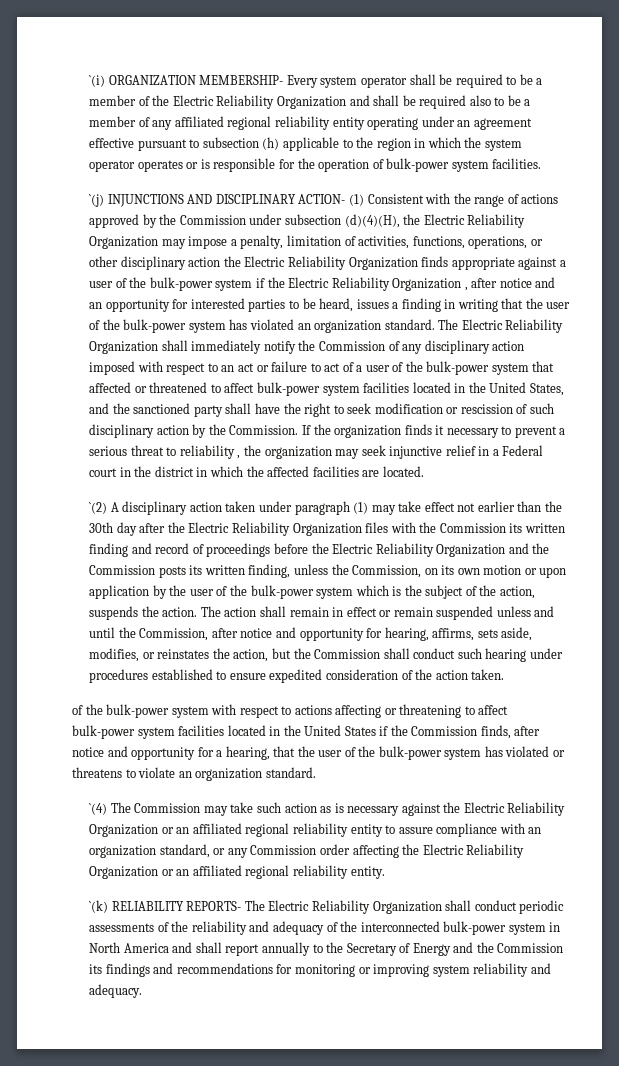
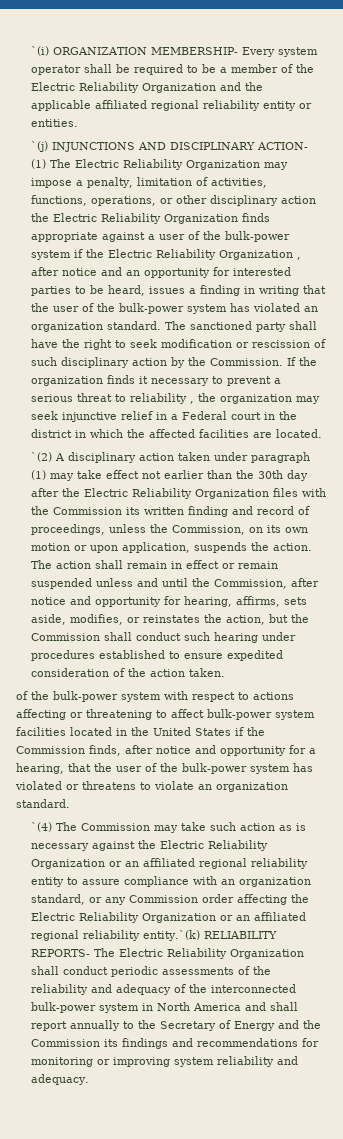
- `(i) ORGANIZATION MEMBERSHIP- Every system operator shall be required to be a member of the Electric Reliability Organization and shall be required also to be a member of any affiliated regional reliability entity operating under an agreement effective pursuant to subsection (h) applicable to the region in which the system operator operates or is responsible for the operation of bulk-power system facilities.
+ `(i) ORGANIZATION MEMBERSHIP- Every system operator shall be required to be a member of the Electric Reliability Organization and the applicable affiliated regional reliability entity or entities.
- `(j) INJUNCTIONS AND DISCIPLINARY ACTION- (1) Consistent with the range of actions approved by the Commission under subsection (d)(4)(H), the Electric Reliability Organization may impose a penalty, limitation of activities, functions, operations, or other disciplinary action the Electric Reliability Organization finds appropriate against a user of the bulk-power system if the Electric Reliability Organization , after notice and an opportunity for interested parties to be heard, issues a finding in writing that the user of the bulk-power system has violated an organization standard.
+ `(j) INJUNCTIONS AND DISCIPLINARY ACTION- (1) The Electric Reliability Organization may impose a penalty, limitation of activities, functions, operations, or other disciplinary action the Electric Reliability Organization finds appropriate against a user of the bulk-power system if the Electric Reliability Organization , after notice and an opportunity for interested parties to be heard, issues a finding in writing that the user of the bulk-power system has violated an organization standard.
- The Electric Reliability Organization shall immediately notify the Commission of any disciplinary action imposed with respect to an act or failure to act of a user of the bulk-power system that affected or threatened to affect bulk-power system facilities located in the United States, and the sanctioned party shall have the right to seek modification or rescission of such disciplinary action by the Commission.
+ The sanctioned party shall have the right to seek modification or rescission of such disciplinary action by the Commission.
- `(2) A disciplinary action taken under paragraph (1) may take effect not earlier than the 30th day after the Electric Reliability Organization files with the Commission its written finding and record of proceedings before the Electric Reliability Organization and the Commission posts its written finding, unless the Commission, on its own motion or upon application by the user of the bulk-power system which is the subject of the action, suspends the action.
+ `(2) A disciplinary action taken under paragraph (1) may take effect not earlier than the 30th day after the Electric Reliability Organization files with the Commission its written finding and record of proceedings, unless the Commission, on its own motion or upon application, suspends the action.
- `(4) The Commission may take such action as is necessary against the Electric Reliability Organization or an affiliated regional reliability entity to assure compliance with an organization standard, or any Commission order affecting the Electric Reliability Organization or an affiliated regional reliability entity.
- `(k) RELIABILITY REPORTS- The Electric Reliability Organization shall conduct periodic assessments of the reliability and adequacy of the interconnected bulk-power system in North America and shall report annually to the Secretary of Energy and the Commission its findings and recommendations for monitoring or improving system reliability and adequacy.
+ `(4) The Commission may take such action as is necessary against the Electric Reliability Organization or an affiliated regional reliability entity to assure compliance with an organization standard, or any Commission order affecting the Electric Reliability Organization or an affiliated regional reliability entity.`(k) RELIABILITY REPORTS- The Electric Reliability Organization shall conduct periodic assessments of the reliability and adequacy of the interconnected bulk-power system in North America and shall report annually to the Secretary of Energy and the Commission its findings and recommendations for monitoring or improving system reliability and adequacy.

